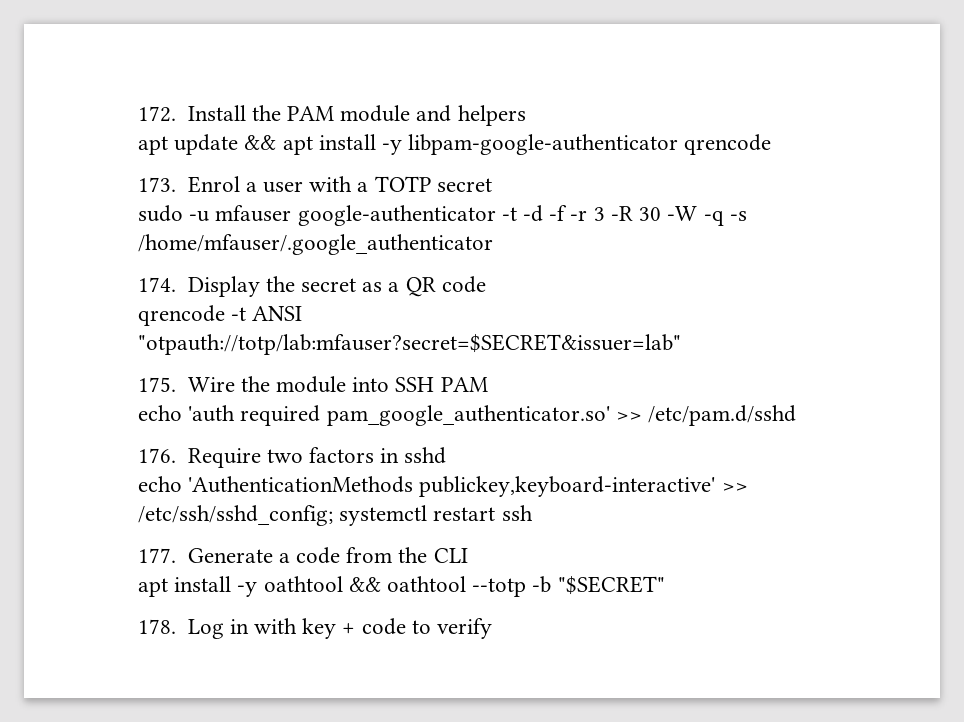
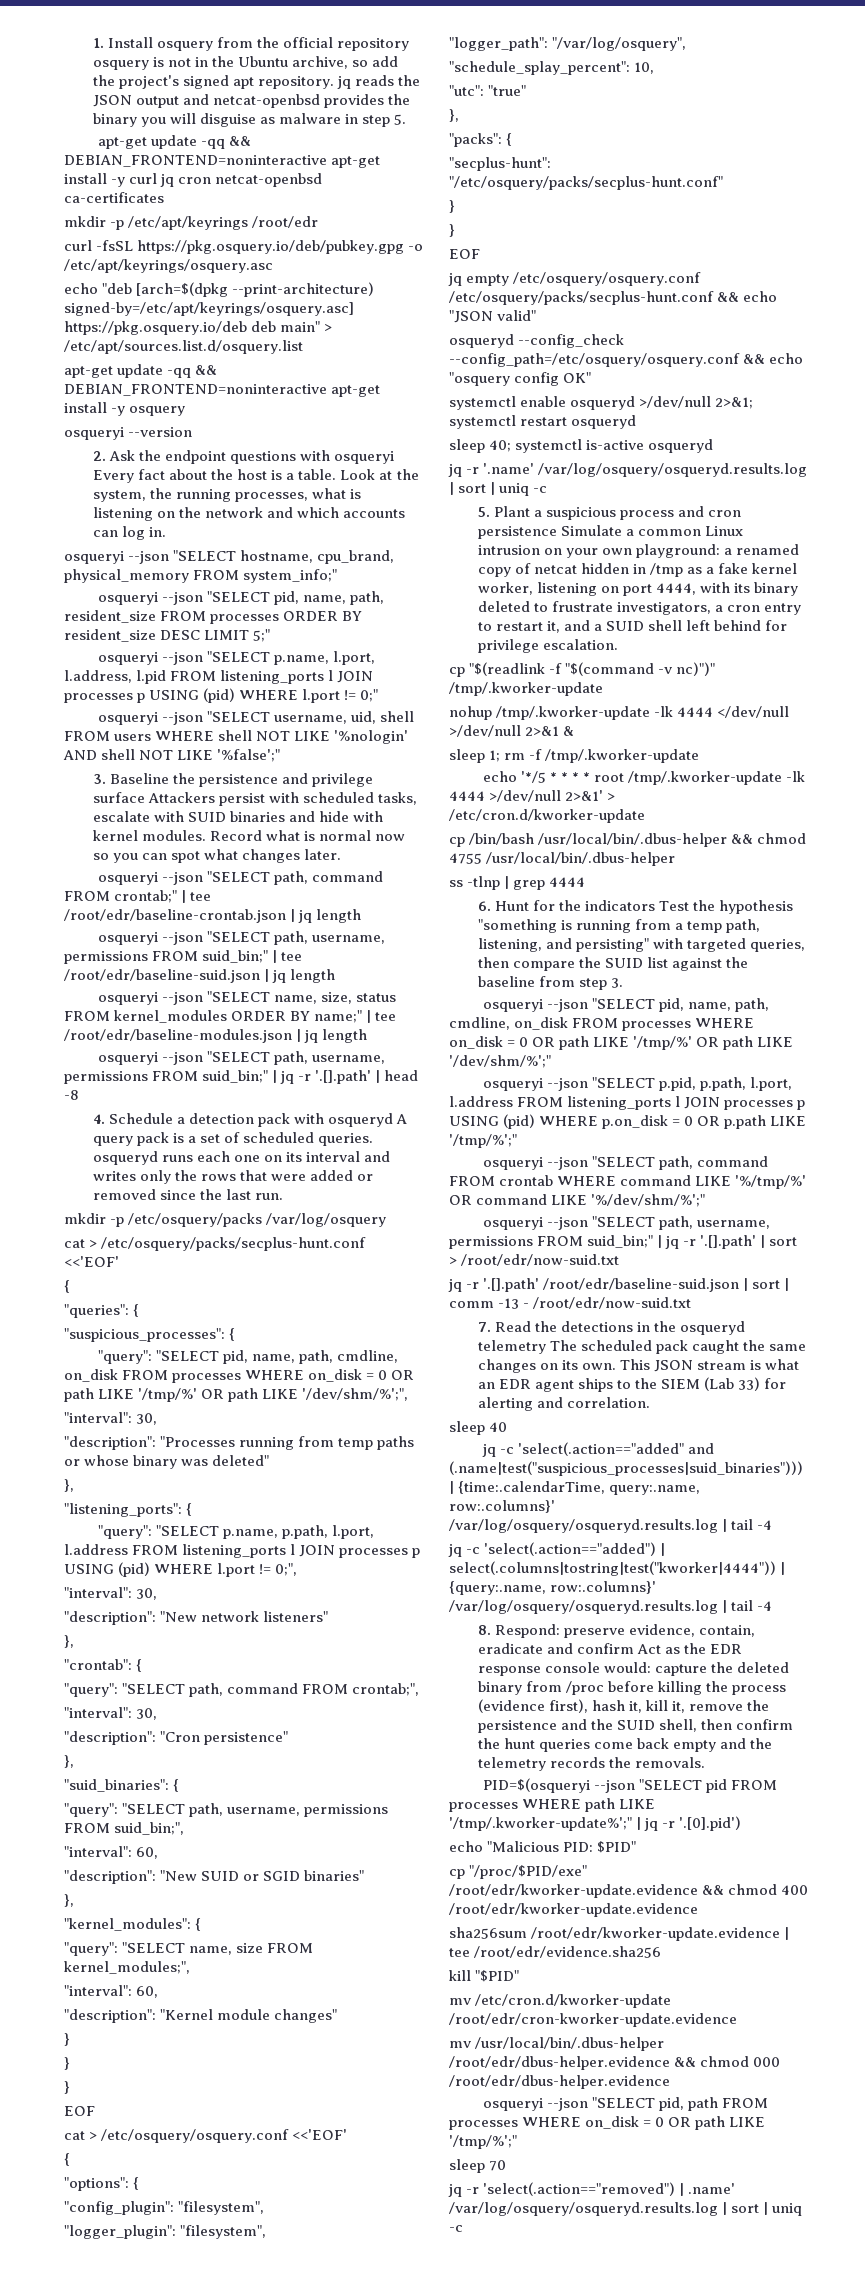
- 172. Install the PAM module and helpers
- apt update && apt install -y libpam-google-authenticator qrencode
- 173. Enrol a user with a TOTP secret
- sudo -u mfauser google-authenticator -t -d -f -r 3 -R 30 -W -q -s /home/mfauser/.google_authenticator
- 174. Display the secret as a QR code
- qrencode -t ANSI "otpauth://totp/lab:mfauser?secret=$SECRET&issuer=lab"
- 175. Wire the module into SSH PAM
- echo 'auth required pam_google_authenticator.so' >> /etc/pam.d/sshd
- 176. Require two factors in sshd
- echo 'AuthenticationMethods publickey,keyboard-interactive' >> /etc/ssh/sshd_config; systemctl restart ssh
- 177. Generate a code from the CLI
- apt install -y oathtool && oathtool --totp -b "$SECRET"
- 178. Log in with key + code to verify
+ 1. Install osquery from the official repository osquery is not in the Ubuntu archive, so add the project's signed apt repository. jq reads the JSON output and netcat-openbsd provides the binary you will disguise as malware in step 5.
+ apt-get update -qq && DEBIAN_FRONTEND=noninteractive apt-get install -y curl jq cron netcat-openbsd ca-certificates
+ mkdir -p /etc/apt/keyrings /root/edr
+ curl -fsSL https://pkg.osquery.io/deb/pubkey.gpg -o /etc/apt/keyrings/osquery.asc
+ echo "deb [arch=$(dpkg --print-architecture) signed-by=/etc/apt/keyrings/osquery.asc] https://pkg.osquery.io/deb deb main" > /etc/apt/sources.list.d/osquery.list
+ apt-get update -qq && DEBIAN_FRONTEND=noninteractive apt-get install -y osquery
+ osqueryi --version
+ 2. Ask the endpoint questions with osqueryi Every fact about the host is a table. Look at the system, the running processes, what is listening on the network and which accounts can log in.
+ osqueryi --json "SELECT hostname, cpu_brand, physical_memory FROM system_info;"
+ osqueryi --json "SELECT pid, name, path, resident_size FROM processes ORDER BY resident_size DESC LIMIT 5;"
+ osqueryi --json "SELECT p.name, l.port, l.address, l.pid FROM listening_ports l JOIN processes p USING (pid) WHERE l.port != 0;"
+ osqueryi --json "SELECT username, uid, shell FROM users WHERE shell NOT LIKE '%nologin' AND shell NOT LIKE '%false';"
+ 3. Baseline the persistence and privilege surface Attackers persist with scheduled tasks, escalate with SUID binaries and hide with kernel modules. Record what is normal now so you can spot what changes later.
+ osqueryi --json "SELECT path, command FROM crontab;" | tee /root/edr/baseline-crontab.json | jq length
+ osqueryi --json "SELECT path, username, permissions FROM suid_bin;" | tee /root/edr/baseline-suid.json | jq length
+ osqueryi --json "SELECT name, size, status FROM kernel_modules ORDER BY name;" | tee /root/edr/baseline-modules.json | jq length
+ osqueryi --json "SELECT path, username, permissions FROM suid_bin;" | jq -r '.[].path' | head -8
+ 4. Schedule a detection pack with osqueryd A query pack is a set of scheduled queries. osqueryd runs each one on its interval and writes only the rows that were added or removed since the last run.
+ mkdir -p /etc/osquery/packs /var/log/osquery
+ cat > /etc/osquery/packs/secplus-hunt.conf <<'EOF'
+ {
+ "queries": {
+ "suspicious_processes": {
+ "query": "SELECT pid, name, path, cmdline, on_disk FROM processes WHERE on_disk = 0 OR path LIKE '/tmp/%' OR path LIKE '/dev/shm/%';",
+ "interval": 30,
+ "description": "Processes running from temp paths or whose binary was deleted"
+ },
+ "listening_ports": {
+ "query": "SELECT p.name, p.path, l.port, l.address FROM listening_ports l JOIN processes p USING (pid) WHERE l.port != 0;",
+ "interval": 30,
+ "description": "New network listeners"
+ },
+ "crontab": {
+ "query": "SELECT path, command FROM crontab;",
+ "interval": 30,
+ "description": "Cron persistence"
+ },
+ "suid_binaries": {
+ "query": "SELECT path, username, permissions FROM suid_bin;",
+ "interval": 60,
+ "description": "New SUID or SGID binaries"
+ },
+ "kernel_modules": {
+ "query": "SELECT name, size FROM kernel_modules;",
+ "interval": 60,
+ "description": "Kernel module changes"
+ }
+ }
+ }
+ EOF
+ cat > /etc/osquery/osquery.conf <<'EOF'
+ {
+ "options": {
+ "config_plugin": "filesystem",
+ "logger_plugin": "filesystem",
+ "logger_path": "/var/log/osquery",
+ "schedule_splay_percent": 10,
+ "utc": "true"
+ },
+ "packs": {
+ "secplus-hunt": "/etc/osquery/packs/secplus-hunt.conf"
+ }
+ }
+ EOF
+ jq empty /etc/osquery/osquery.conf /etc/osquery/packs/secplus-hunt.conf && echo "JSON valid"
+ osqueryd --config_check --config_path=/etc/osquery/osquery.conf && echo "osquery config OK"
+ systemctl enable osqueryd >/dev/null 2>&1; systemctl restart osqueryd
+ sleep 40; systemctl is-active osqueryd
+ jq -r '.name' /var/log/osquery/osqueryd.results.log | sort | uniq -c
+ 5. Plant a suspicious process and cron persistence Simulate a common Linux intrusion on your own playground: a renamed copy of netcat hidden in /tmp as a fake kernel worker, listening on port 4444, with its binary deleted to frustrate investigators, a cron entry to restart it, and a SUID shell left behind for privilege escalation.
+ cp "$(readlink -f "$(command -v nc)")" /tmp/.kworker-update
+ nohup /tmp/.kworker-update -lk 4444 </dev/null >/dev/null 2>&1 &
+ sleep 1; rm -f /tmp/.kworker-update
+ echo '*/5 * * * * root /tmp/.kworker-update -lk 4444 >/dev/null 2>&1' > /etc/cron.d/kworker-update
+ cp /bin/bash /usr/local/bin/.dbus-helper && chmod 4755 /usr/local/bin/.dbus-helper
+ ss -tlnp | grep 4444
+ 6. Hunt for the indicators Test the hypothesis "something is running from a temp path, listening, and persisting" with targeted queries, then compare the SUID list against the baseline from step 3.
+ osqueryi --json "SELECT pid, name, path, cmdline, on_disk FROM processes WHERE on_disk = 0 OR path LIKE '/tmp/%' OR path LIKE '/dev/shm/%';"
+ osqueryi --json "SELECT p.pid, p.path, l.port, l.address FROM listening_ports l JOIN processes p USING (pid) WHERE p.on_disk = 0 OR p.path LIKE '/tmp/%';"
+ osqueryi --json "SELECT path, command FROM crontab WHERE command LIKE '%/tmp/%' OR command LIKE '%/dev/shm/%';"
+ osqueryi --json "SELECT path, username, permissions FROM suid_bin;" | jq -r '.[].path' | sort > /root/edr/now-suid.txt
+ jq -r '.[].path' /root/edr/baseline-suid.json | sort | comm -13 - /root/edr/now-suid.txt
+ 7. Read the detections in the osqueryd telemetry The scheduled pack caught the same changes on its own. This JSON stream is what an EDR agent ships to the SIEM (Lab 33) for alerting and correlation.
+ sleep 40
+ jq -c 'select(.action=="added" and (.name|test("suspicious_processes|suid_binaries"))) | {time:.calendarTime, query:.name, row:.columns}' /var/log/osquery/osqueryd.results.log | tail -4
+ jq -c 'select(.action=="added") | select(.columns|tostring|test("kworker|4444")) | {query:.name, row:.columns}' /var/log/osquery/osqueryd.results.log | tail -4
+ 8. Respond: preserve evidence, contain, eradicate and confirm Act as the EDR response console would: capture the deleted binary from /proc before killing the process (evidence first), hash it, kill it, remove the persistence and the SUID shell, then confirm the hunt queries come back empty and the telemetry records the removals.
+ PID=$(osqueryi --json "SELECT pid FROM processes WHERE path LIKE '/tmp/.kworker-update%';" | jq -r '.[0].pid')
+ echo "Malicious PID: $PID"
+ cp "/proc/$PID/exe" /root/edr/kworker-update.evidence && chmod 400 /root/edr/kworker-update.evidence
+ sha256sum /root/edr/kworker-update.evidence | tee /root/edr/evidence.sha256
+ kill "$PID"
+ mv /etc/cron.d/kworker-update /root/edr/cron-kworker-update.evidence
+ mv /usr/local/bin/.dbus-helper /root/edr/dbus-helper.evidence && chmod 000 /root/edr/dbus-helper.evidence
+ osqueryi --json "SELECT pid, path FROM processes WHERE on_disk = 0 OR path LIKE '/tmp/%';"
+ sleep 70
+ jq -r 'select(.action=="removed") | .name' /var/log/osquery/osqueryd.results.log | sort | uniq -c

